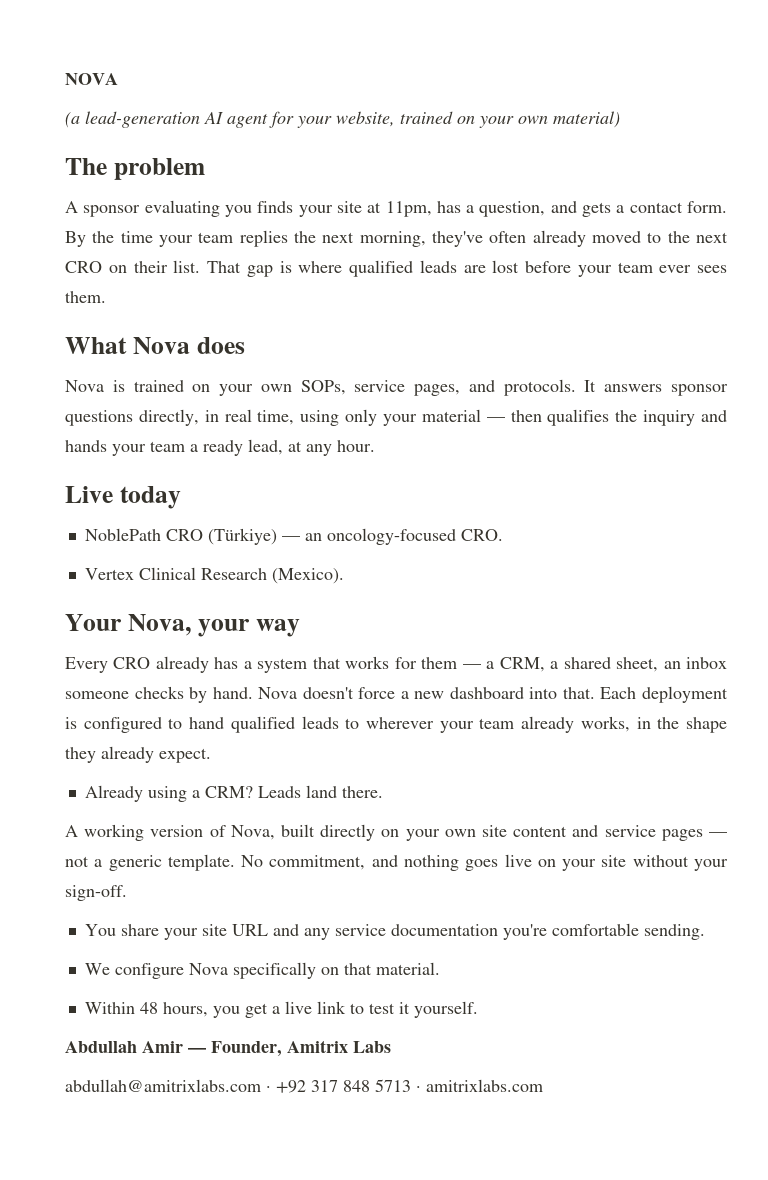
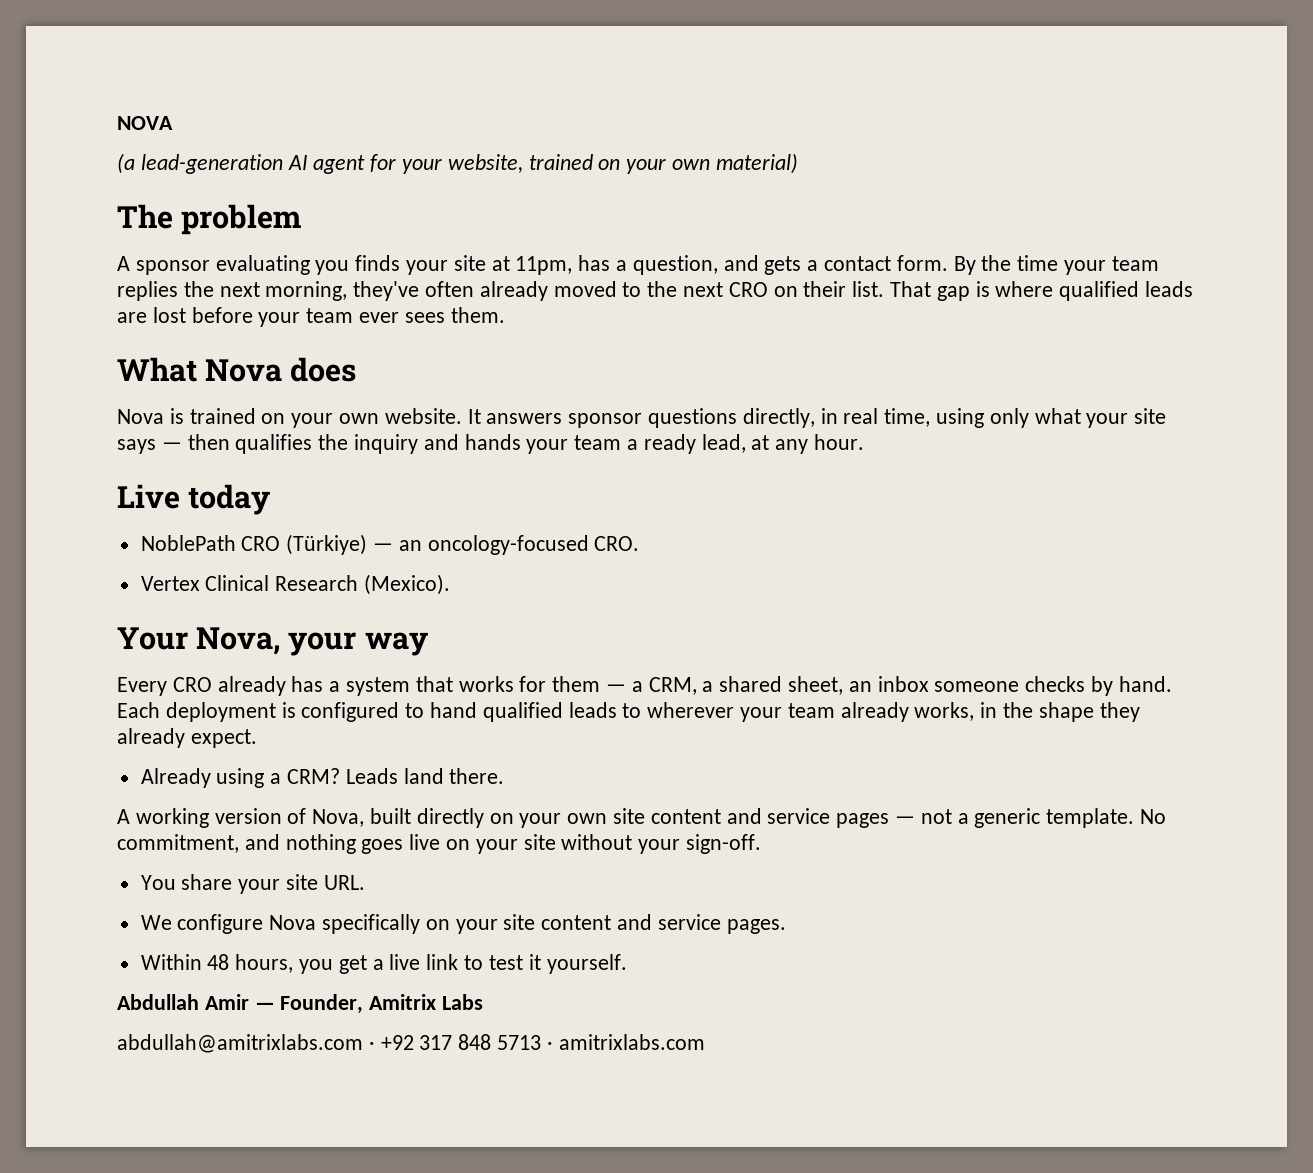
- Nova is trained on your own SOPs, service pages, and protocols.
+ Nova is trained on your own website.
- It answers sponsor questions directly, in real time, using only your material — then qualifies the inquiry and hands your team a ready lead, at any hour.
+ It answers sponsor questions directly, in real time, using only what your site says — then qualifies the inquiry and hands your team a ready lead, at any hour.
- Nova doesn't force a new dashboard into that.
- You share your site URL and any service documentation you're comfortable sending.
+ You share your site URL.
- We configure Nova specifically on that material.
+ We configure Nova specifically on your site content and service pages.

